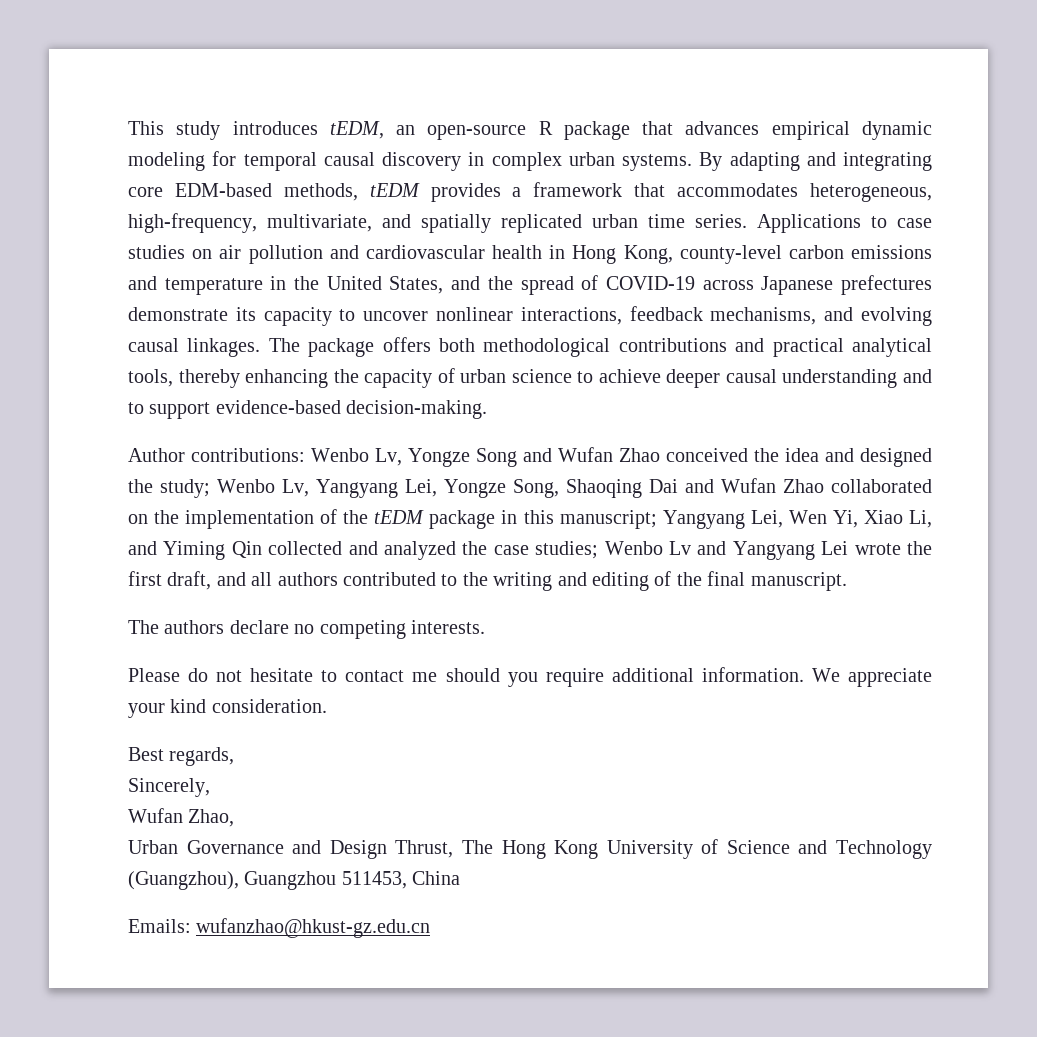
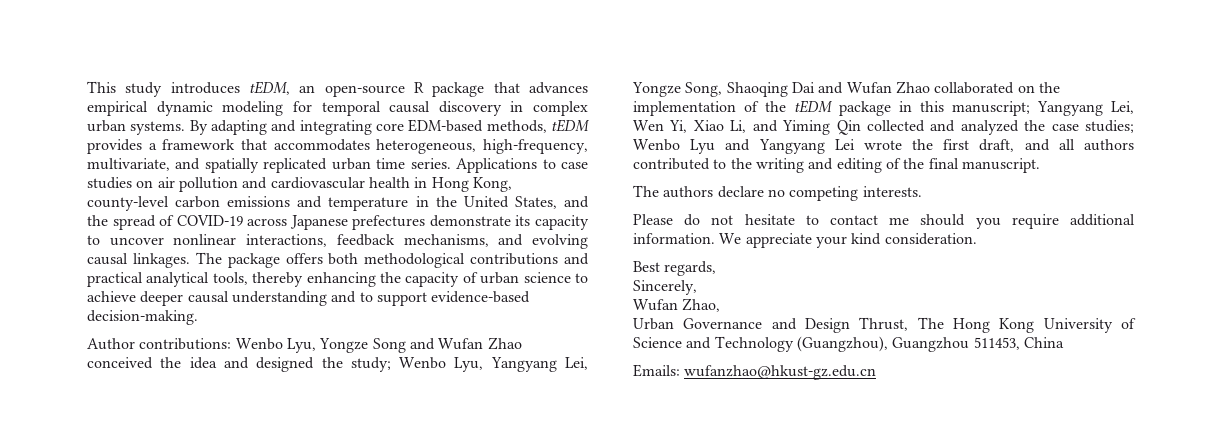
- Wenbo Lv, Yongze Song and Wufan Zhao conceived the idea and designed the study;
+ Wenbo Lyu, Yongze Song and Wufan Zhao conceived the idea and designed the study;
- Wenbo Lv, Yangyang Lei, Yongze Song, Shaoqing Dai and Wufan Zhao collaborated on the implementation of the tEDM package in this manuscript;
+ Wenbo Lyu, Yangyang Lei, Yongze Song, Shaoqing Dai and Wufan Zhao collaborated on the implementation of the tEDM package in this manuscript;
- Wenbo Lv and Yangyang Lei wrote the first draft, and all authors contributed to the writing and editing of the final manuscript.
+ Wenbo Lyu and Yangyang Lei wrote the first draft, and all authors contributed to the writing and editing of the final manuscript.

